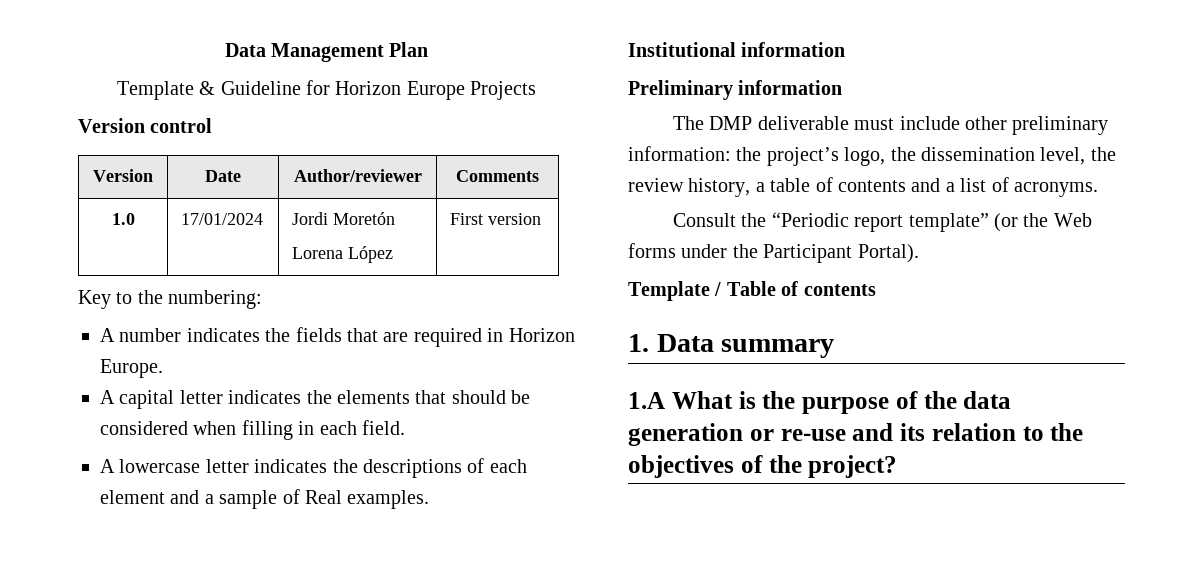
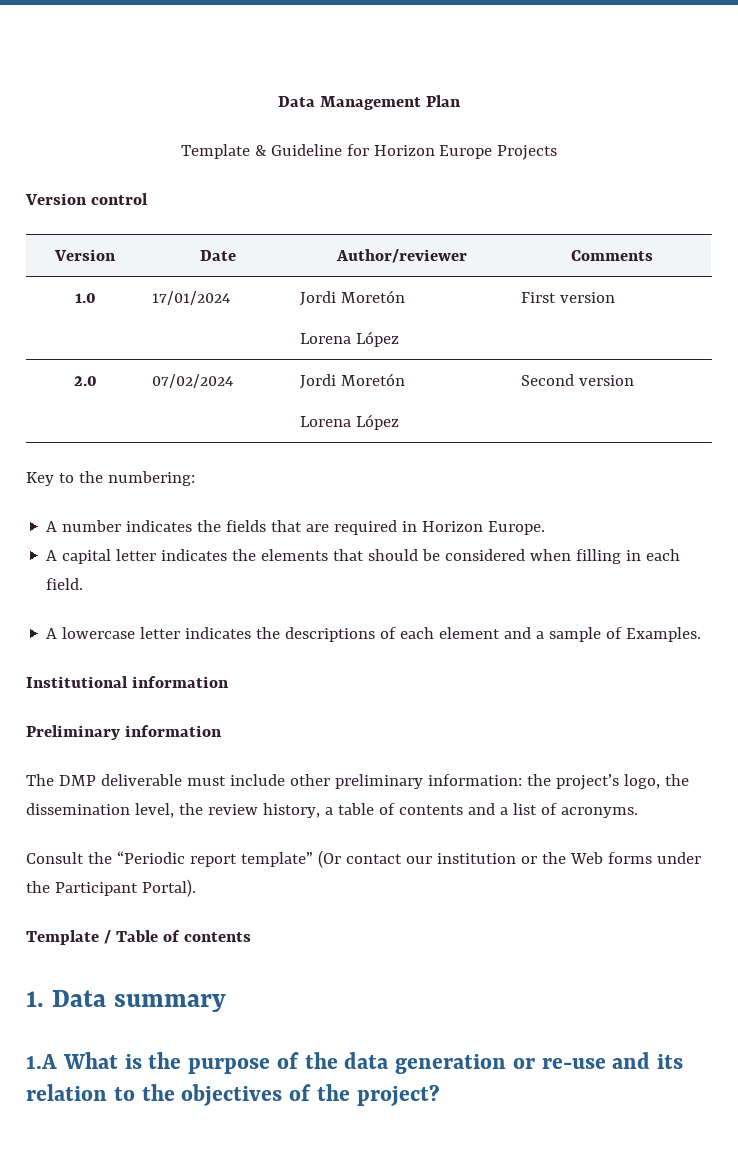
+ 2.0 | 07/02/2024 | Jordi Moretón
+ Lorena López | Second version
- A lowercase letter indicates the descriptions of each element and a sample of Real examples.
+ A lowercase letter indicates the descriptions of each element and a sample of Examples.
- Consult the “Periodic report template” (or the Web forms under the Participant Portal).
+ Consult the “Periodic report template” (Or contact our institution or the Web forms under the Participant Portal).

